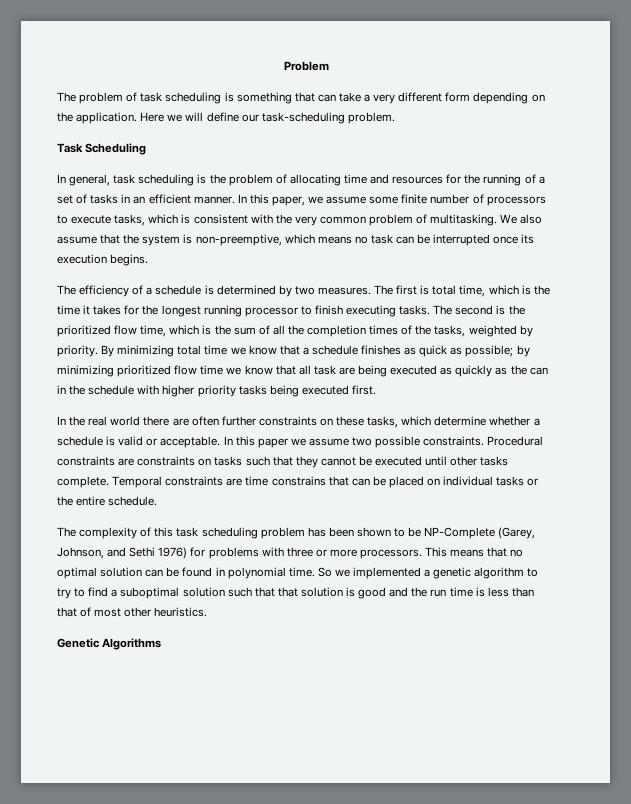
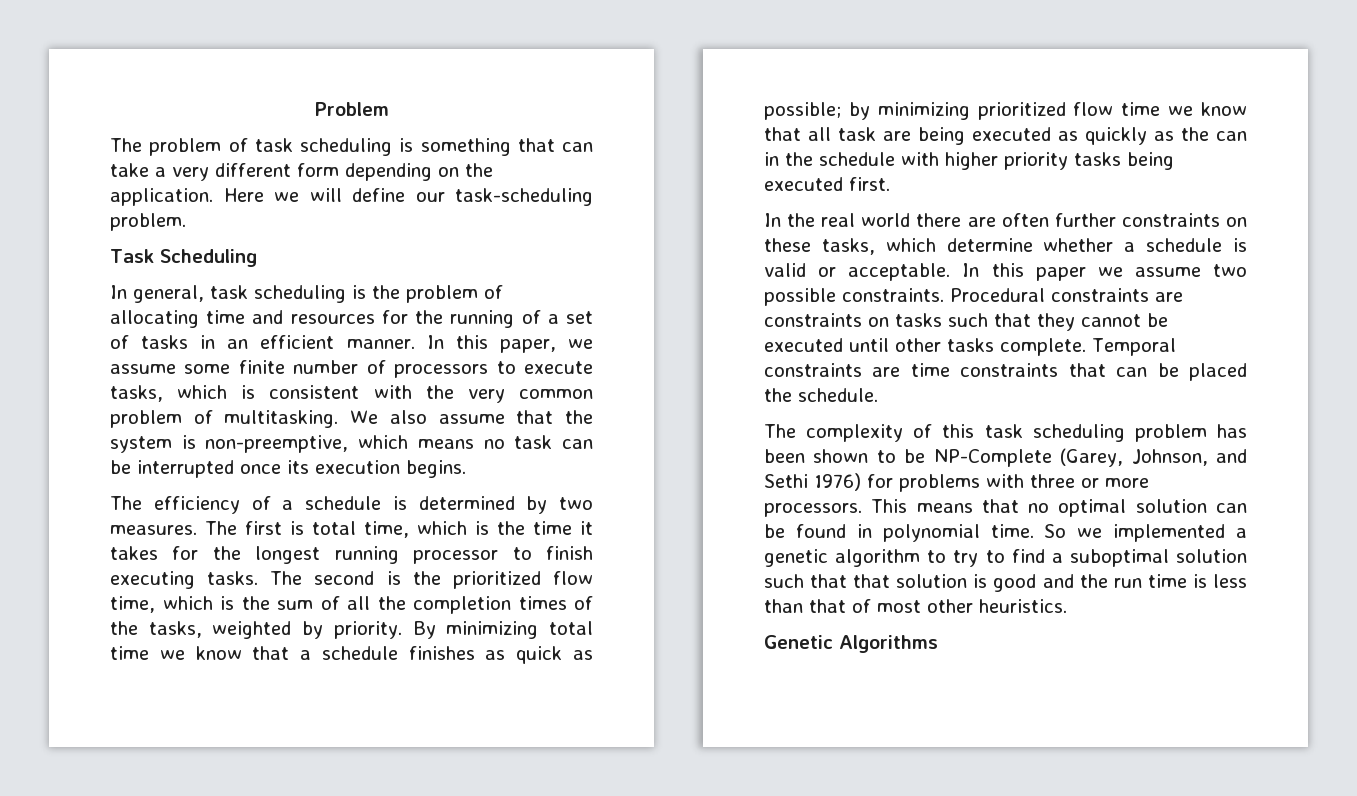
- Temporal constraints are time constrains that can be placed on individual tasks or the entire schedule.
+ Temporal constraints are time constraints that can be placed the schedule.

